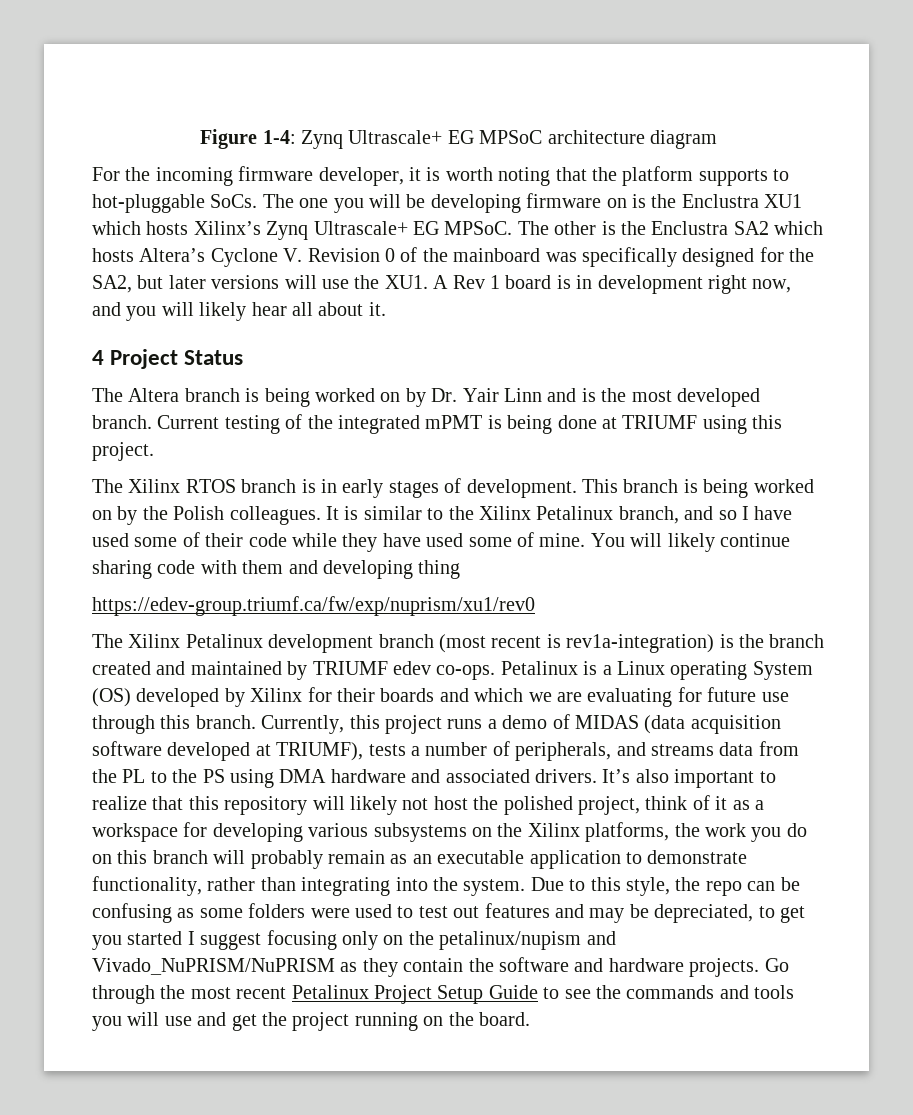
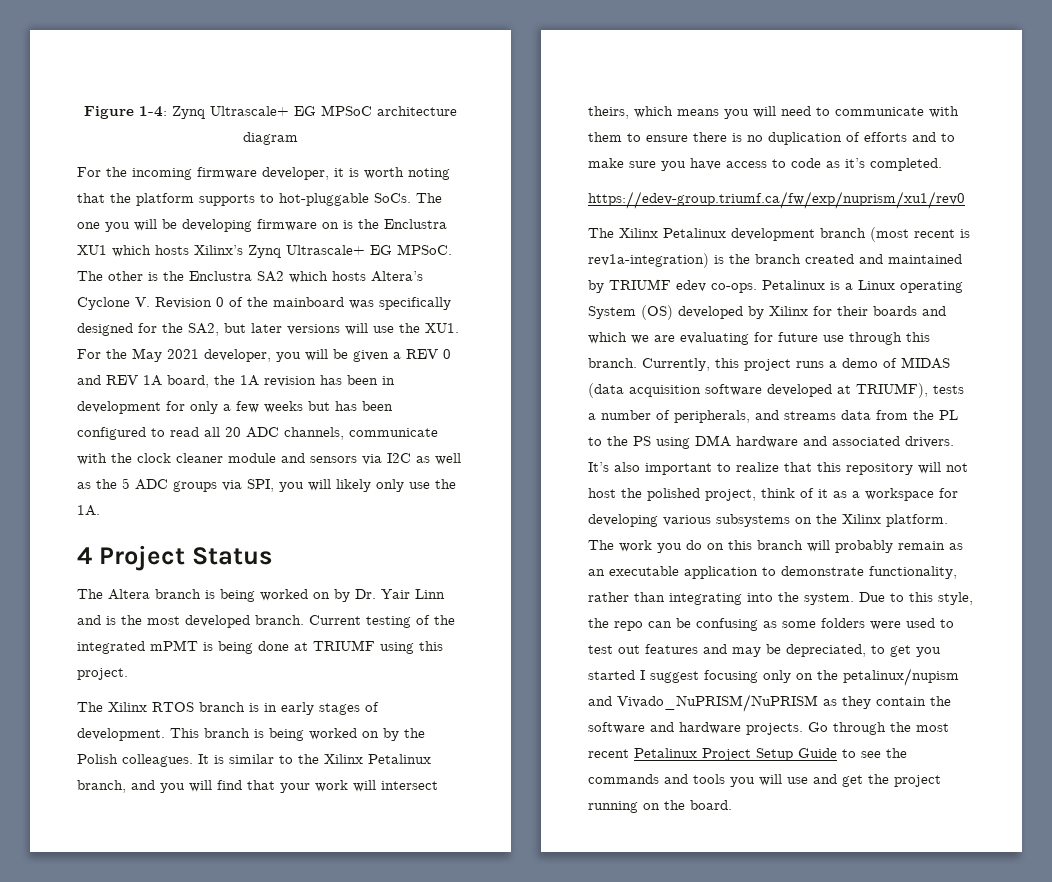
- The other is the Enclustra SA2 which hosts Altera’s Cyclone V. Revision 0 of the mainboard was specifically designed for the SA2, but later versions will use the XU1. A Rev 1 board is in development right now, and you will likely hear all about it.
+ The other is the Enclustra SA2 which hosts Altera’s Cyclone V. Revision 0 of the mainboard was specifically designed for the SA2, but later versions will use the XU1. For the May 2021 developer, you will be given a REV 0 and REV 1A board, the 1A revision has been in development for only a few weeks but has been configured to read all 20 ADC channels, communicate with the clock cleaner module and sensors via I2C as well as the 5 ADC groups via SPI, you will likely only use the 1A.
- It is similar to the Xilinx Petalinux branch, and so I have used some of their code while they have used some of mine. You will likely continue sharing code with them and developing thing
+ It is similar to the Xilinx Petalinux branch, and you will find that your work will intersect theirs, which means you will need to communicate with them to ensure there is no duplication of efforts and to make sure you have access to code as it’s completed.
- It’s also important to realize that this repository will likely not host the polished project, think of it as a workspace for developing various subsystems on the Xilinx platforms, the work you do on this branch will probably remain as an executable application to demonstrate functionality, rather than integrating into the system.
+ It’s also important to realize that this repository will not host the polished project, think of it as a workspace for developing various subsystems on the Xilinx platform. The work you do on this branch will probably remain as an executable application to demonstrate functionality, rather than integrating into the system.

